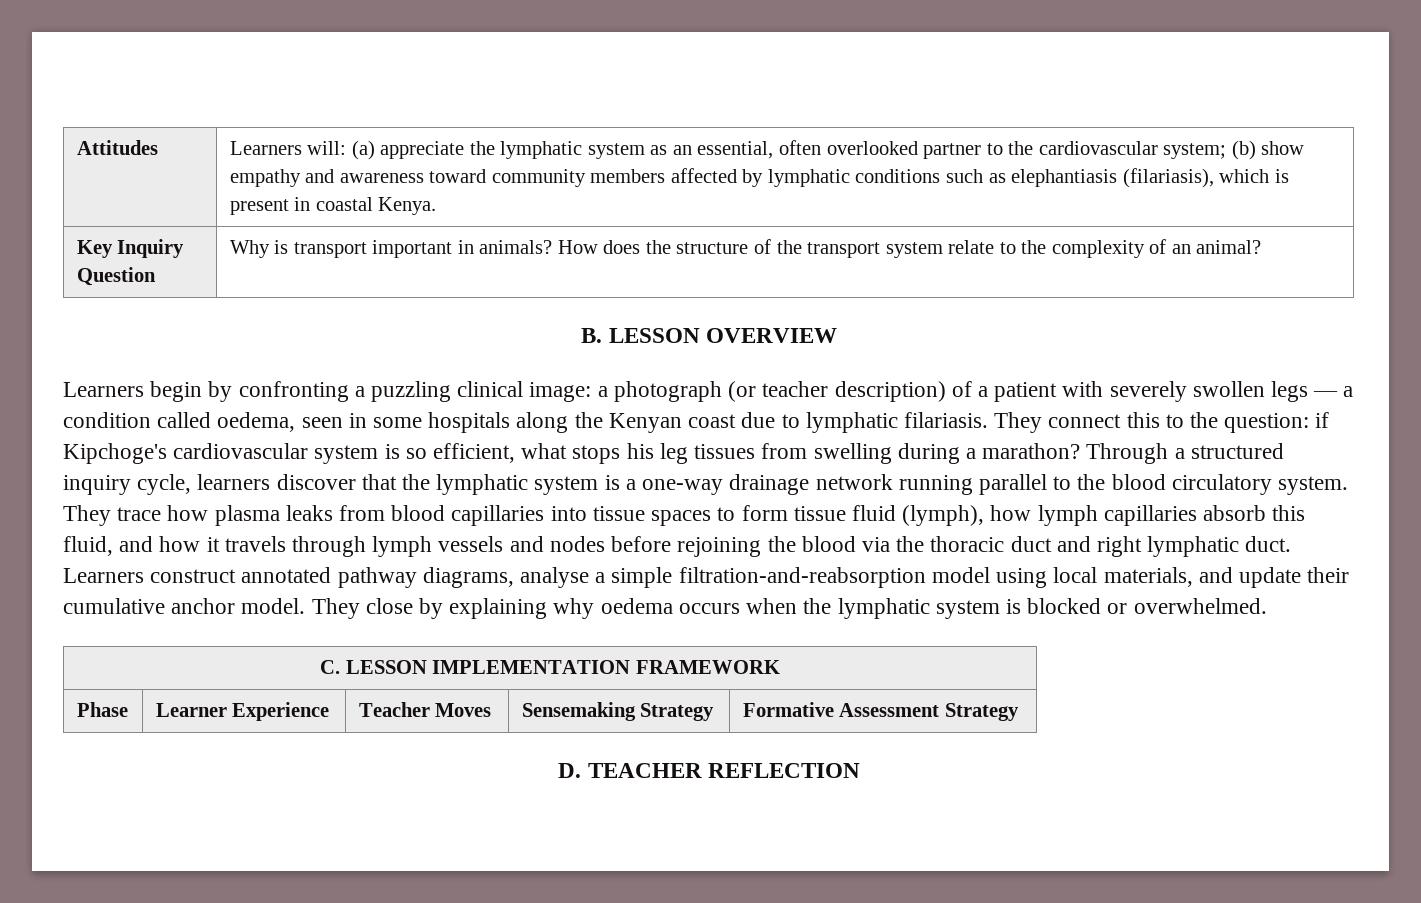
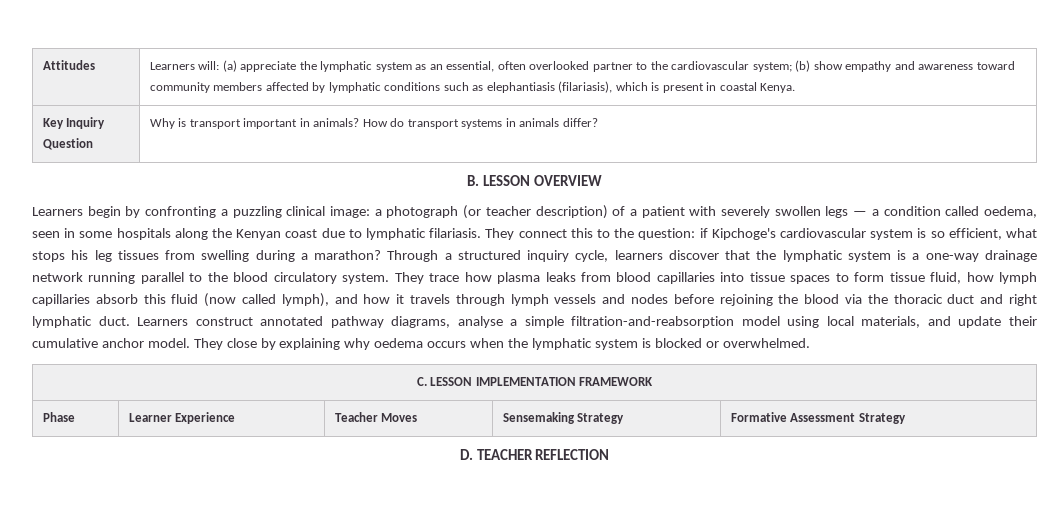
- Key Inquiry Question | Why is transport important in animals? How does the structure of the transport system relate to the complexity of an animal?
+ Key Inquiry Question | Why is transport important in animals? How do transport systems in animals differ?
- They trace how plasma leaks from blood capillaries into tissue spaces to form tissue fluid (lymph), how lymph capillaries absorb this fluid, and how it travels through lymph vessels and nodes before rejoining the blood via the thoracic duct and right lymphatic duct.
+ They trace how plasma leaks from blood capillaries into tissue spaces to form tissue fluid, how lymph capillaries absorb this fluid (now called lymph), and how it travels through lymph vessels and nodes before rejoining the blood via the thoracic duct and right lymphatic duct.

